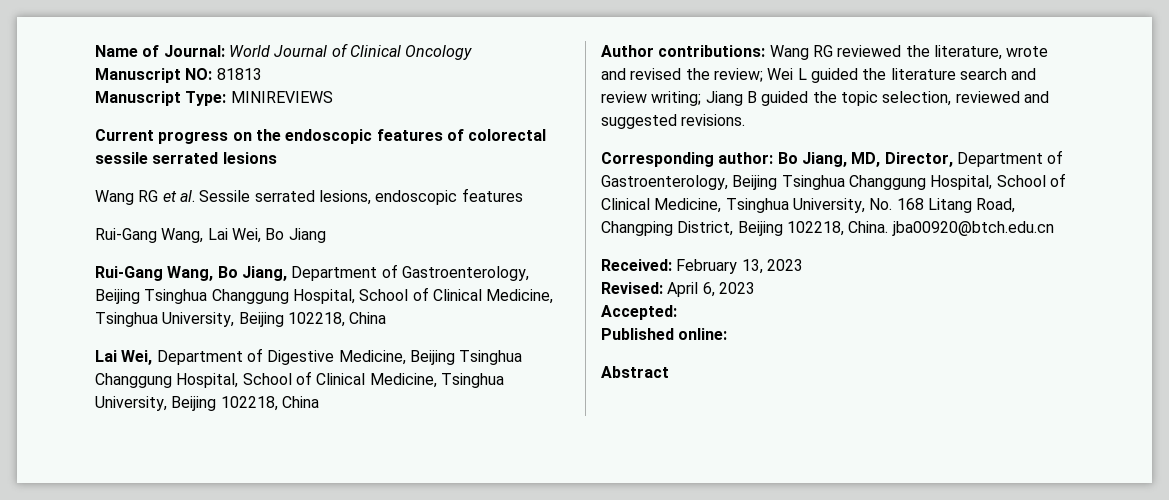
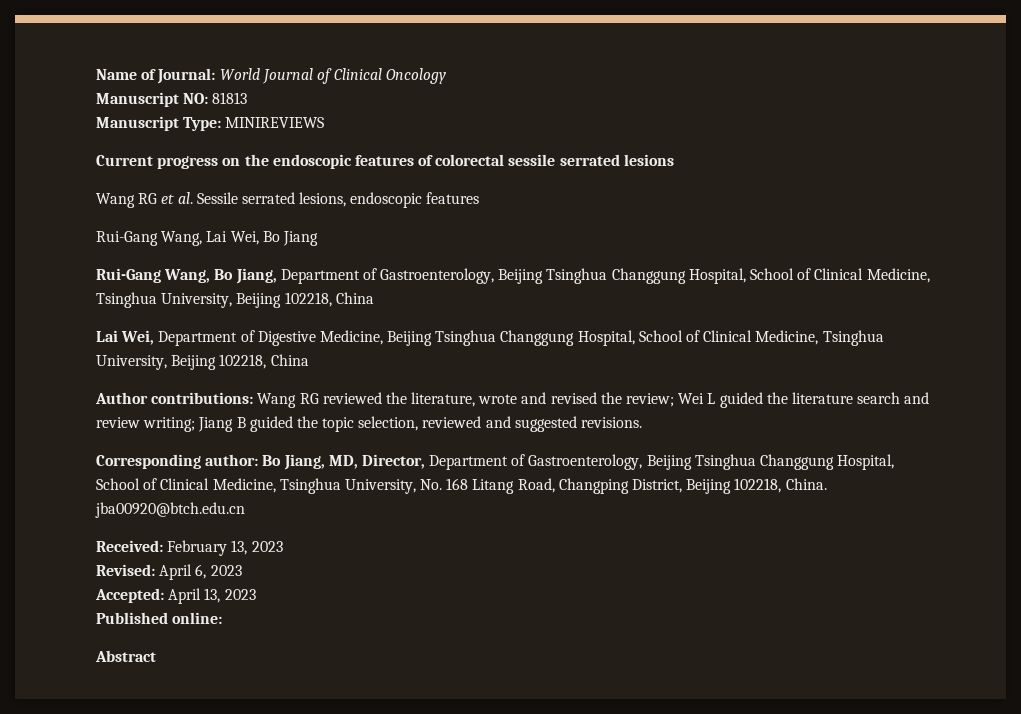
- Accepted:
+ Accepted: April 13, 2023

